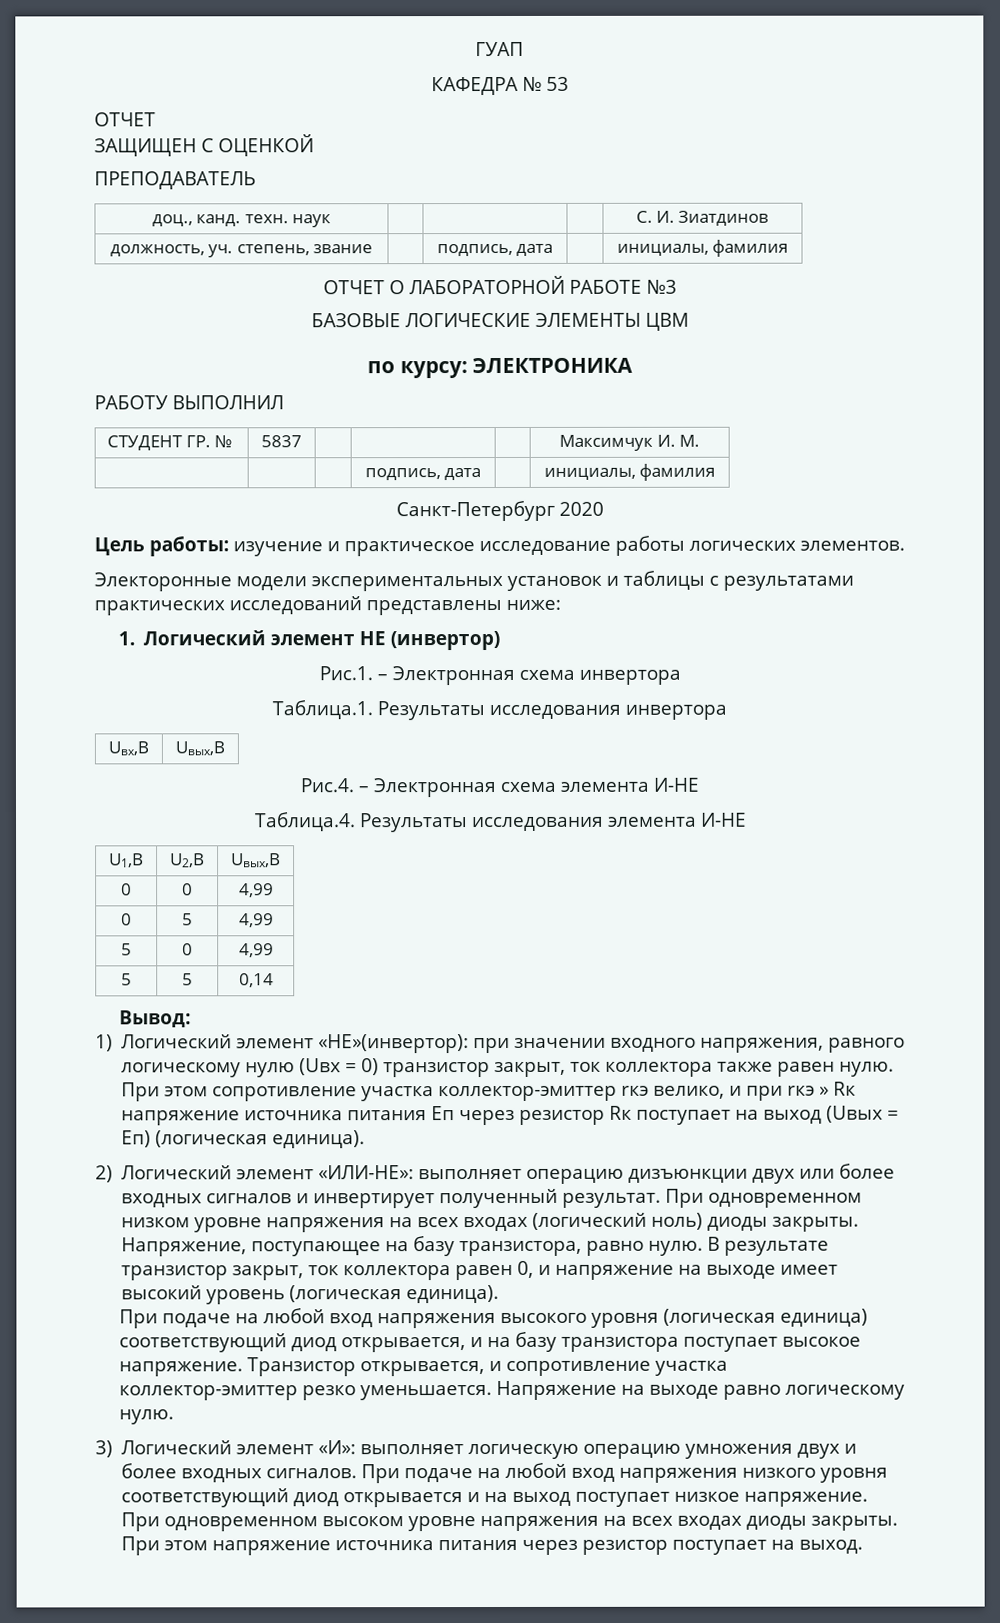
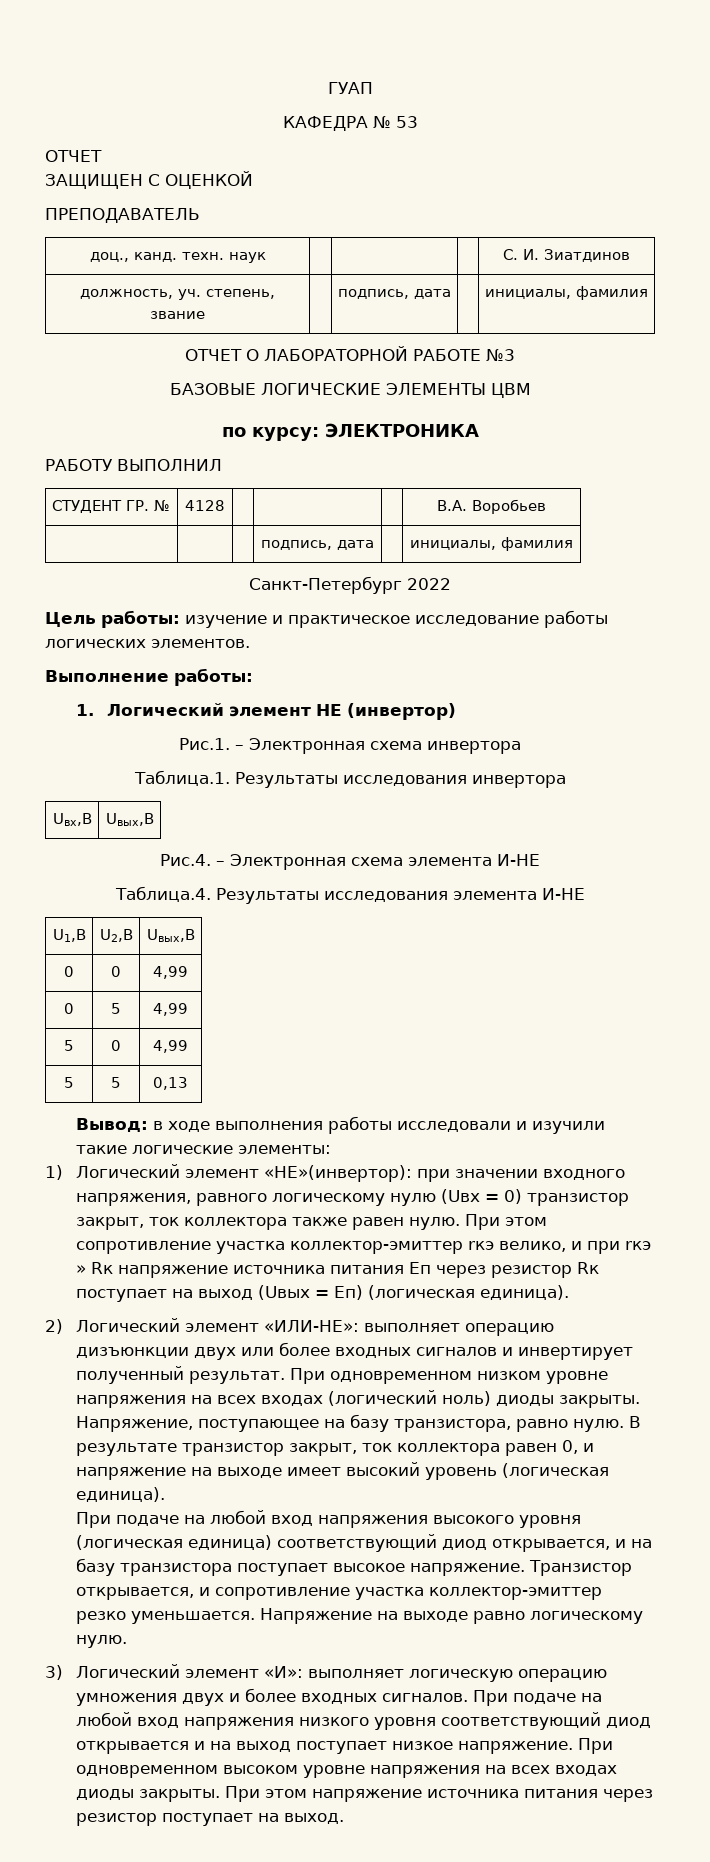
- СТУДЕНТ ГР. № | 5837 | | | | Максимчук И. М.
+ СТУДЕНТ ГР. № | 4128 | | | | В.А. Воробьев
- Санкт-Петербург 2020
+ Санкт-Петербург 2022
- Электоронные модели экспериментальных установок и таблицы с результатами практических исследований представлены ниже:
+ Выполнение работы:
- 5 | 5 | 0,14
+ 5 | 5 | 0,13
- Вывод:
+ Вывод: в ходе выполнения работы исследовали и изучили такие логические элементы:

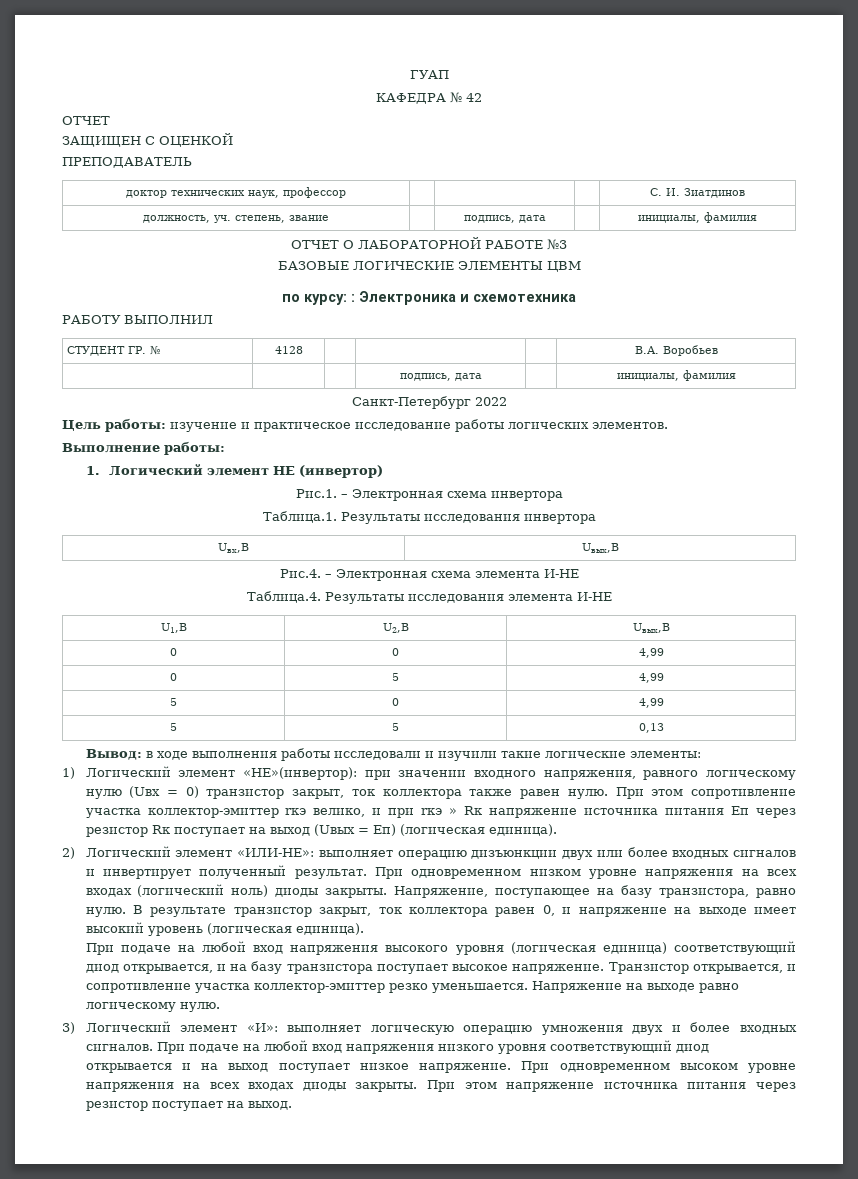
- КАФЕДРА № 53
+ КАФЕДРА № 42
- доц., канд. техн. наук | | | | С. И. Зиатдинов
+ доктор технических наук, профессор | | | | С. И. Зиатдинов
- по курсу: ЭЛЕКТРОНИКА
+ по курсу: : Электроника и схемотехника

